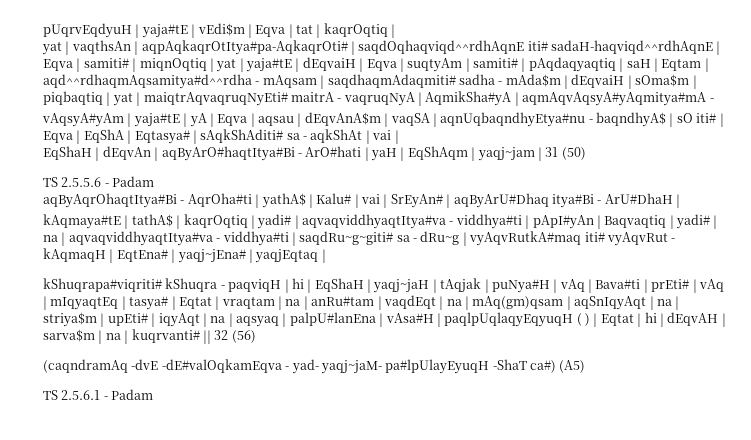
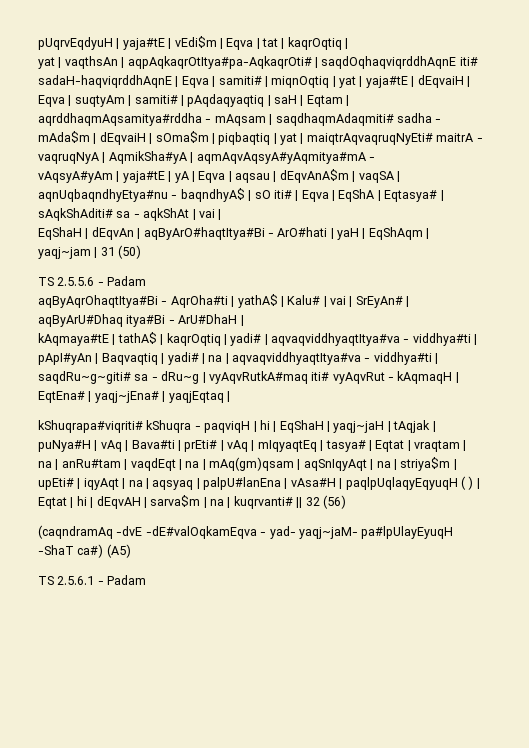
- yat | vaqthsAn | aqpAqkaqrOtItya#pa-AqkaqrOti# | saqdOqhaqviqd^^rdhAqnE iti# sadaH-haqviqd^^rdhAqnE | Eqva | samiti# | miqnOqtiq | yat | yaja#tE | dEqvaiH | Eqva | suqtyAm | samiti# | pAqdaqyaqtiq | saH | Eqtam | aqd^^rdhaqmAqsamitya#d^^rdha - mAqsam | saqdhaqmAdaqmiti# sadha - mAda$m | dEqvaiH | sOma$m | piqbaqtiq | yat | maiqtrAqvaqruqNyEti# maitrA - vaqruqNyA | AqmikSha#yA | aqmAqvAqsyA#yAqmitya#mA -
+ yat | vaqthsAn | aqpAqkaqrOtItya#pa-AqkaqrOti# | saqdOqhaqviqrddhAqnE iti# sadaH-haqviqrddhAqnE | Eqva | samiti# | miqnOqtiq | yat | yaja#tE | dEqvaiH | Eqva | suqtyAm | samiti# | pAqdaqyaqtiq | saH | Eqtam | aqrddhaqmAqsamitya#rddha - mAqsam | saqdhaqmAdaqmiti# sadha - mAda$m | dEqvaiH | sOma$m | piqbaqtiq | yat | maiqtrAqvaqruqNyEti# maitrA - vaqruqNyA | AqmikSha#yA | aqmAqvAqsyA#yAqmitya#mA -

